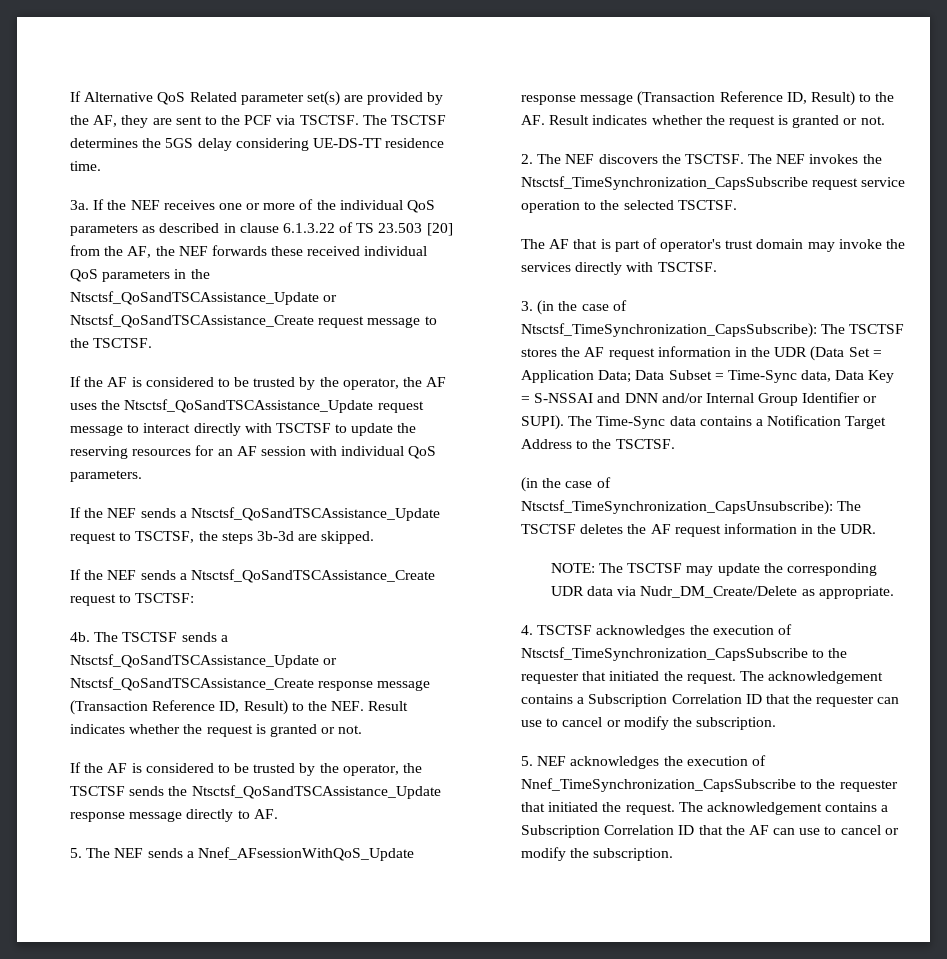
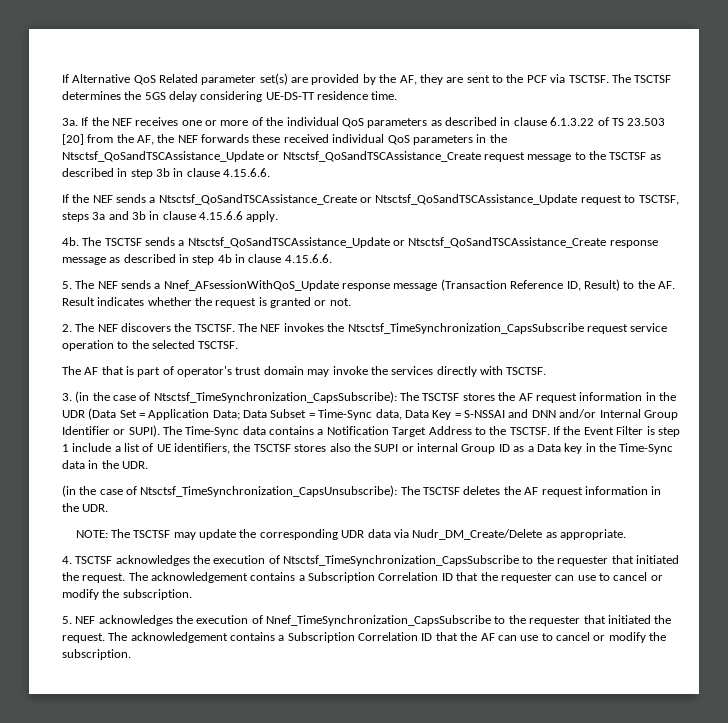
- If the NEF receives one or more of the individual QoS parameters as described in clause 6.1.3.22 of TS 23.503 [20] from the AF, the NEF forwards these received individual QoS parameters in the Ntsctsf_QoSandTSCAssistance_Update or Ntsctsf_QoSandTSCAssistance_Create request message to the TSCTSF.
- If the AF is considered to be trusted by the operator, the AF uses the Ntsctsf_QoSandTSCAssistance_Update request message to interact directly with TSCTSF to update the reserving resources for an AF session with individual QoS parameters.
- If the NEF sends a Ntsctsf_QoSandTSCAssistance_Update request to TSCTSF, the steps 3b-3d are skipped.
+ If the NEF receives one or more of the individual QoS parameters as described in clause 6.1.3.22 of TS 23.503 [20] from the AF, the NEF forwards these received individual QoS parameters in the Ntsctsf_QoSandTSCAssistance_Update or Ntsctsf_QoSandTSCAssistance_Create request message to the TSCTSF as described in step 3b in clause 4.15.6.6.
- If the NEF sends a Ntsctsf_QoSandTSCAssistance_Create request to TSCTSF:
+ If the NEF sends a Ntsctsf_QoSandTSCAssistance_Create or Ntsctsf_QoSandTSCAssistance_Update request to TSCTSF, steps 3a and 3b in clause 4.15.6.6 apply.
- The TSCTSF sends a Ntsctsf_QoSandTSCAssistance_Update or Ntsctsf_QoSandTSCAssistance_Create response message (Transaction Reference ID, Result) to the NEF. Result indicates whether the request is granted or not.
- If the AF is considered to be trusted by the operator, the TSCTSF sends the Ntsctsf_QoSandTSCAssistance_Update response message directly to AF.
+ The TSCTSF sends a Ntsctsf_QoSandTSCAssistance_Update or Ntsctsf_QoSandTSCAssistance_Create response message as described in step 4b in clause 4.15.6.6.
+ If the Event Filter is step 1 include a list of UE identifiers, the TSCTSF stores also the SUPI or internal Group ID as a Data key in the Time-Sync data in the UDR.

